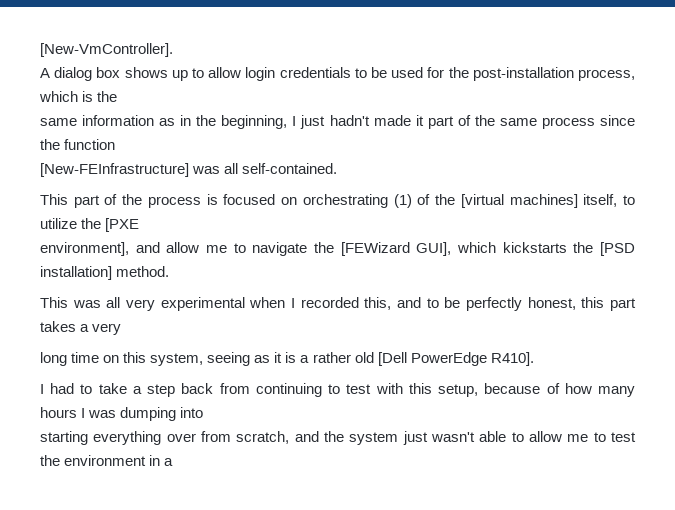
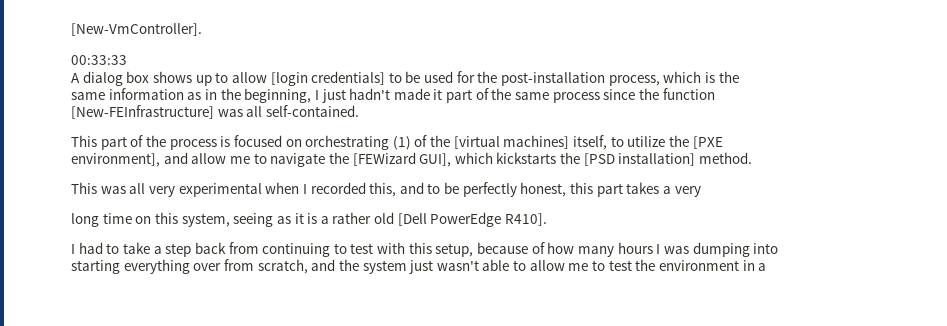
+ 00:33:33
- A dialog box shows up to allow login credentials to be used for the post-installation process, which is the
+ A dialog box shows up to allow [login credentials] to be used for the post-installation process, which is the

